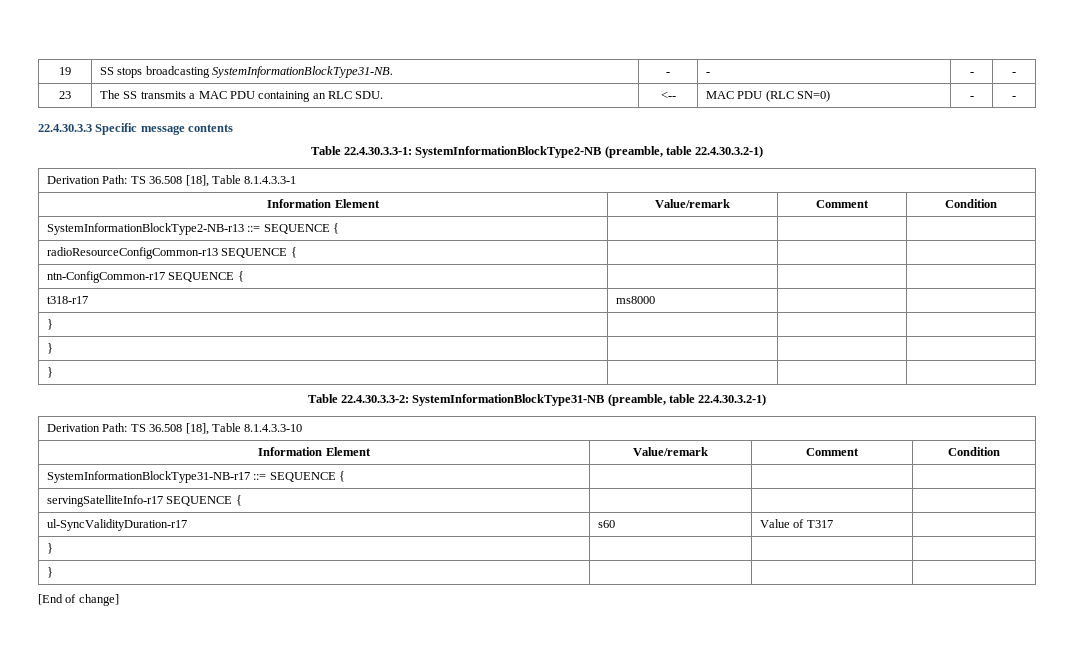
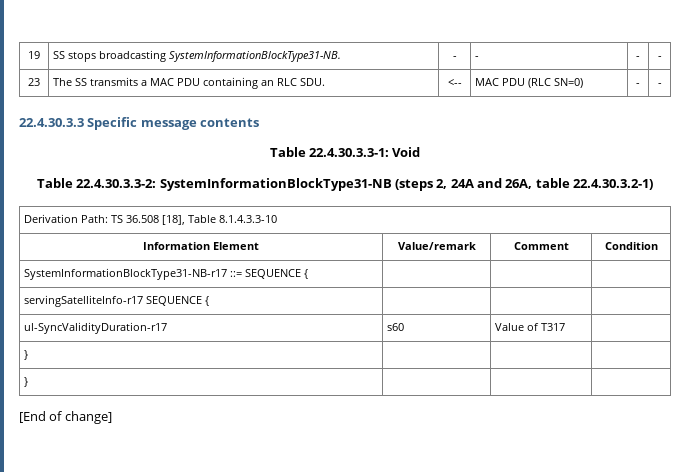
- Table 22.4.30.3.3-1: SystemInformationBlockType2-NB (preamble, table 22.4.30.3.2-1)
- Derivation Path: TS 36.508 [18], Table 8.1.4.3.3-1
- Information Element | Value/remark | Comment | Condition
- SystemInformationBlockType2-NB-r13 ::= SEQUENCE { | | |
- radioResourceConfigCommon-r13 SEQUENCE { | | |
- ntn-ConfigCommon-r17 SEQUENCE { | | |
- t318-r17 | ms8000 | |
- } | | |
- } | | |
- } | | |
- Table 22.4.30.3.3-2: SystemInformationBlockType31-NB (preamble, table 22.4.30.3.2-1)
+ Table 22.4.30.3.3-1: Void
+ Table 22.4.30.3.3-2: SystemInformationBlockType31-NB (steps 2, 24A and 26A, table 22.4.30.3.2-1)

